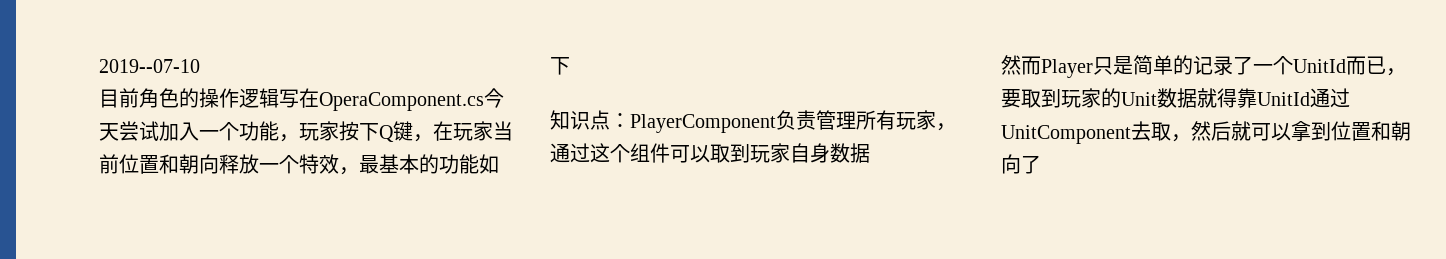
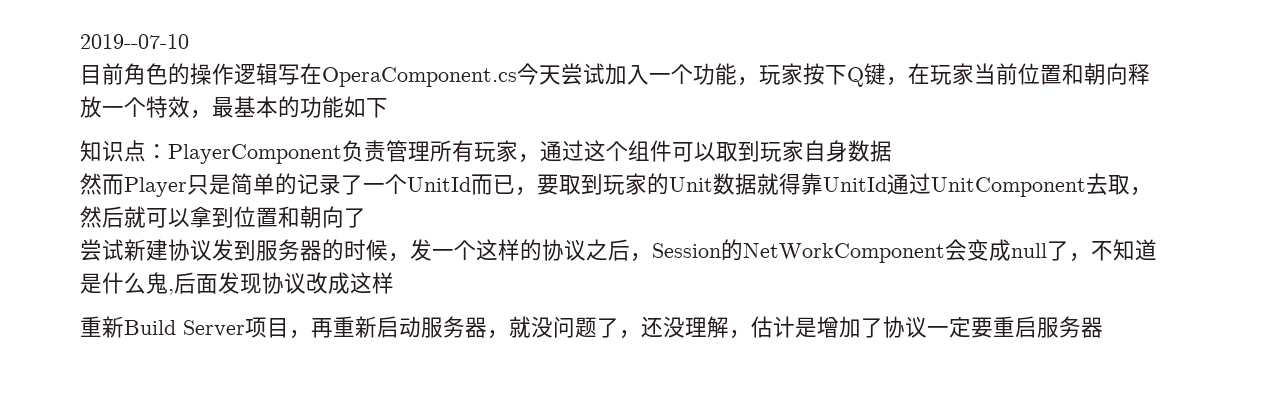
+ 尝试新建协议发到服务器的时候，发一个这样的协议之后，Session的NetWorkComponent会变成null了，不知道是什么鬼,后面发现协议改成这样
+ 重新Build Server项目，再重新启动服务器，就没问题了，还没理解，估计是增加了协议一定要重启服务器

